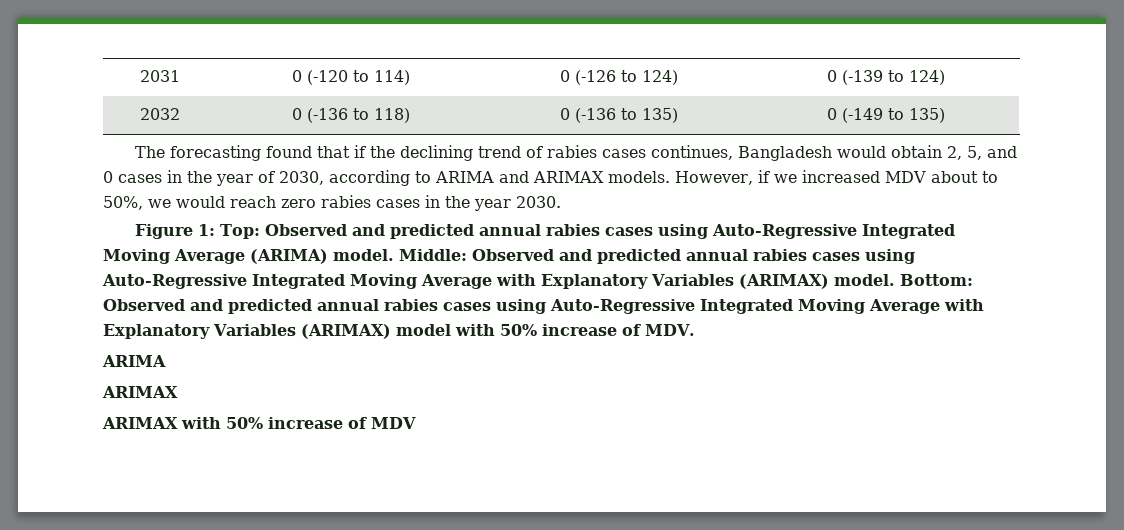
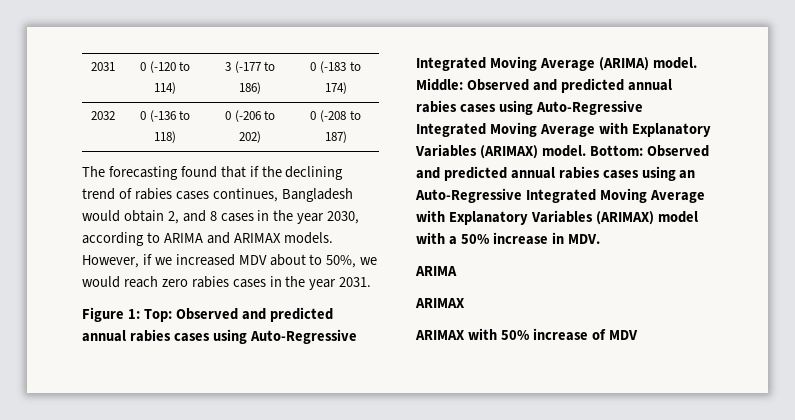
- 2031 | 0 (-120 to 114) | 0 (-126 to 124) | 0 (-139 to 124)
+ 2031 | 0 (-120 to 114) | 3 (-177 to 186) | 0 (-183 to 174)
- 2032 | 0 (-136 to 118) | 0 (-136 to 135) | 0 (-149 to 135)
+ 2032 | 0 (-136 to 118) | 0 (-206 to 202) | 0 (-208 to 187)
- The forecasting found that if the declining trend of rabies cases continues, Bangladesh would obtain 2, 5, and 0 cases in the year of 2030, according to ARIMA and ARIMAX models.
+ The forecasting found that if the declining trend of rabies cases continues, Bangladesh would obtain 2, and 8 cases in the year 2030, according to ARIMA and ARIMAX models.
- However, if we increased MDV about to 50%, we would reach zero rabies cases in the year 2030.
+ However, if we increased MDV about to 50%, we would reach zero rabies cases in the year 2031.
- Bottom: Observed and predicted annual rabies cases using Auto-Regressive Integrated Moving Average with Explanatory Variables (ARIMAX) model with 50% increase of MDV.
+ Bottom: Observed and predicted annual rabies cases using an Auto-Regressive Integrated Moving Average with Explanatory Variables (ARIMAX) model with a 50% increase in MDV.

